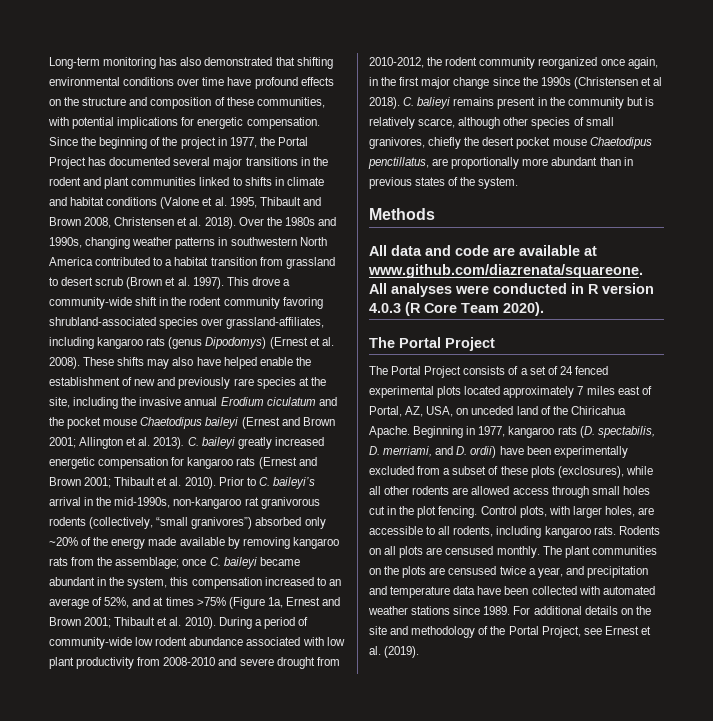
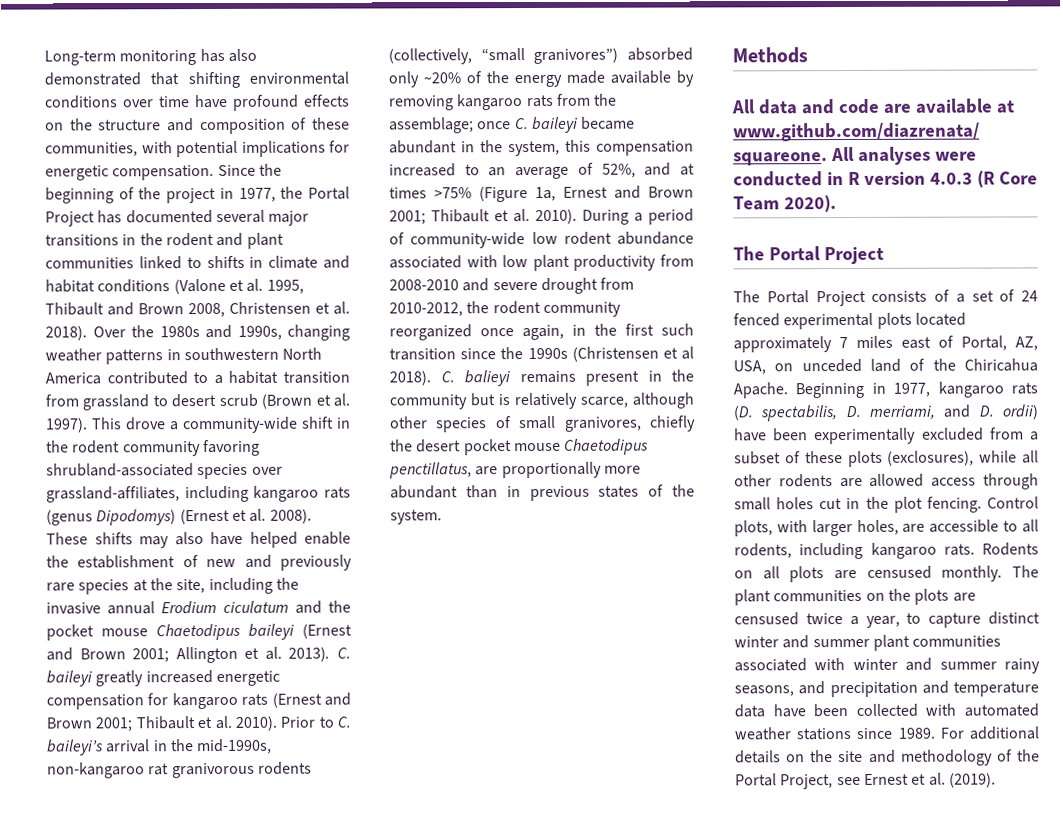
- During a period of community-wide low rodent abundance associated with low plant productivity from 2008-2010 and severe drought from 2010-2012, the rodent community reorganized once again, in the first major change since the 1990s (Christensen et al 2018).
+ During a period of community-wide low rodent abundance associated with low plant productivity from 2008-2010 and severe drought from 2010-2012, the rodent community reorganized once again, in the first such transition since the 1990s (Christensen et al 2018).
- The plant communities on the plots are censused twice a year, and precipitation and temperature data have been collected with automated weather stations since 1989.
+ The plant communities on the plots are censused twice a year, to capture distinct winter and summer plant communities associated with winter and summer rainy seasons, and precipitation and temperature data have been collected with automated weather stations since 1989.

